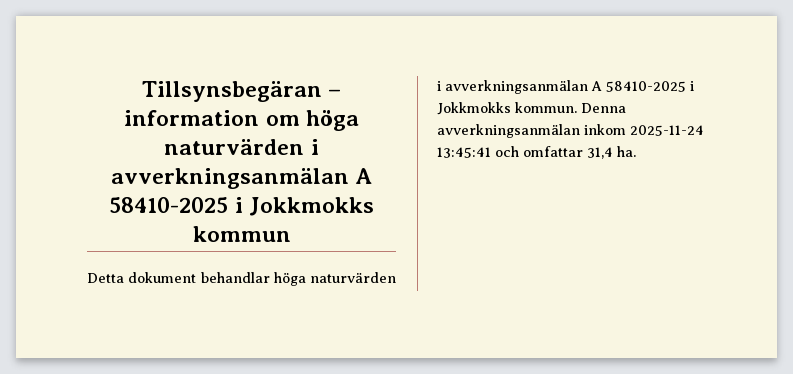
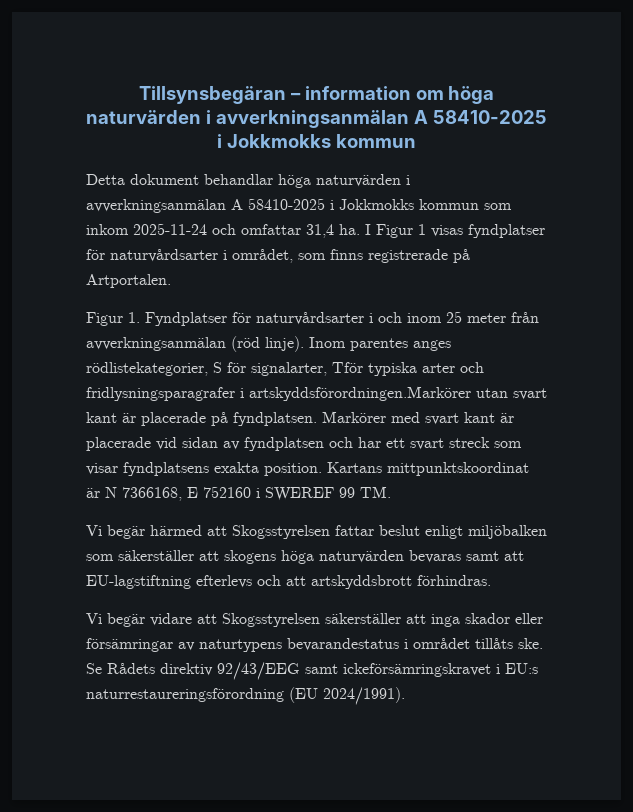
- Detta dokument behandlar höga naturvärden i avverkningsanmälan A 58410-2025 i Jokkmokks kommun. Denna avverkningsanmälan inkom 2025-11-24 13:45:41 och omfattar 31,4 ha.
+ Detta dokument behandlar höga naturvärden i avverkningsanmälan A 58410-2025 i Jokkmokks kommun som inkom 2025-11-24 och omfattar 31,4 ha.
+ I Figur 1 visas fyndplatser för naturvårdsarter i området, som finns registrerade på Artportalen.
+ Figur 1. Fyndplatser för naturvårdsarter i och inom 25 meter från avverkningsanmälan (röd linje). Inom parentes anges rödlistekategorier, S för signalarter, Tför typiska arter och fridlysningsparagrafer i artskyddsförordningen.Markörer utan svart kant är placerade på fyndplatsen. Markörer med svart kant är placerade vid sidan av fyndplatsen och har ett svart streck som visar fyndplatsens exakta position. Kartans mittpunktskoordinat är N 7366168, E 752160 i SWEREF 99 TM.
+ Vi begär härmed att Skogsstyrelsen fattar beslut enligt miljöbalken som säkerställer att skogens höga naturvärden bevaras samt att EU-lagstiftning efterlevs och att artskyddsbrott förhindras.
+ Vi begär vidare att Skogsstyrelsen säkerställer att inga skador eller försämringar av naturtypens bevarandestatus i området tillåts ske. Se Rådets direktiv 92/43/EEG samt ickeförsämringskravet i EU:s naturrestaureringsförordning (EU 2024/1991).

